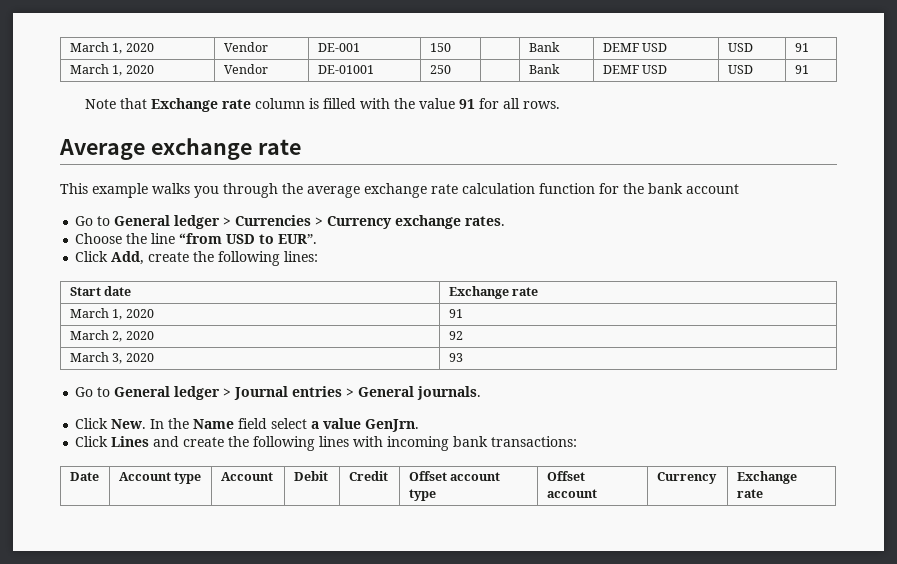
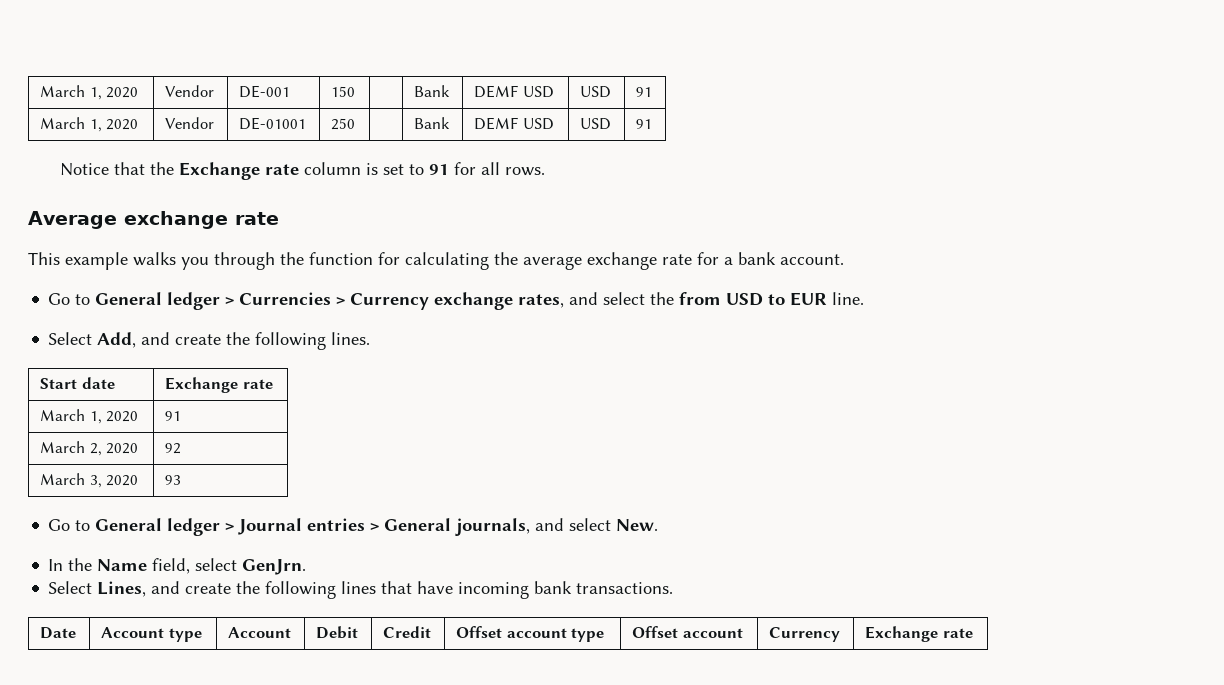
- Note that Exchange rate column is filled with the value 91 for all rows.
+ Notice that the Exchange rate column is set to 91 for all rows.
- This example walks you through the average exchange rate calculation function for the bank account
+ This example walks you through the function for calculating the average exchange rate for a bank account.
- Go to General ledger > Currencies > Currency exchange rates.
- Choose the line “from USD to EUR”.
- Click Add, create the following lines:
+ Go to General ledger > Currencies > Currency exchange rates, and select the from USD to EUR line.
+ Select Add, and create the following lines.
- Go to General ledger > Journal entries > General journals.
- Click New. In the Name field select a value GenJrn.
+ Go to General ledger > Journal entries > General journals, and select New.
+ In the Name field, select GenJrn.
- Click Lines and create the following lines with incoming bank transactions:
+ Select Lines, and create the following lines that have incoming bank transactions.

